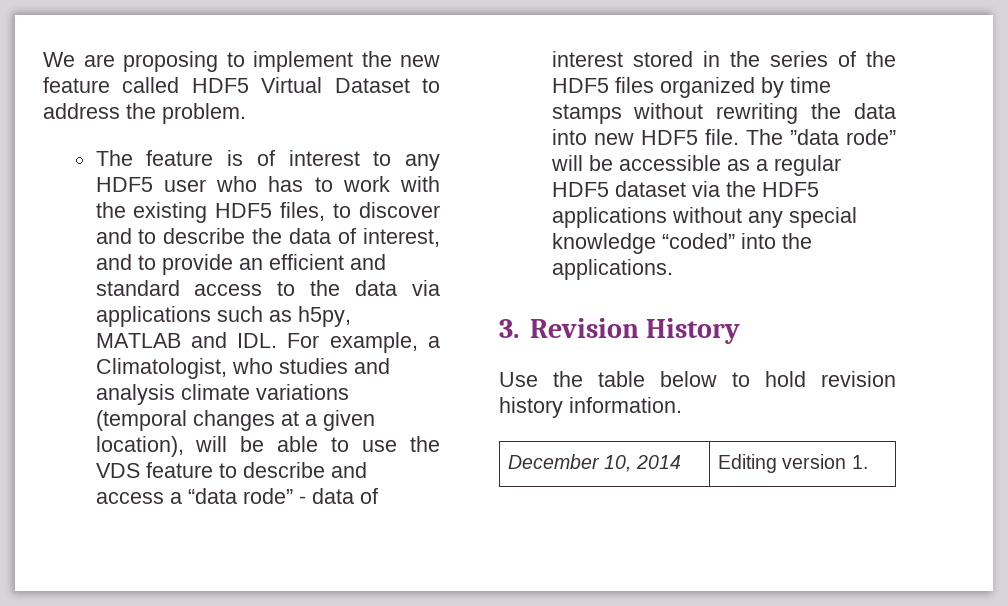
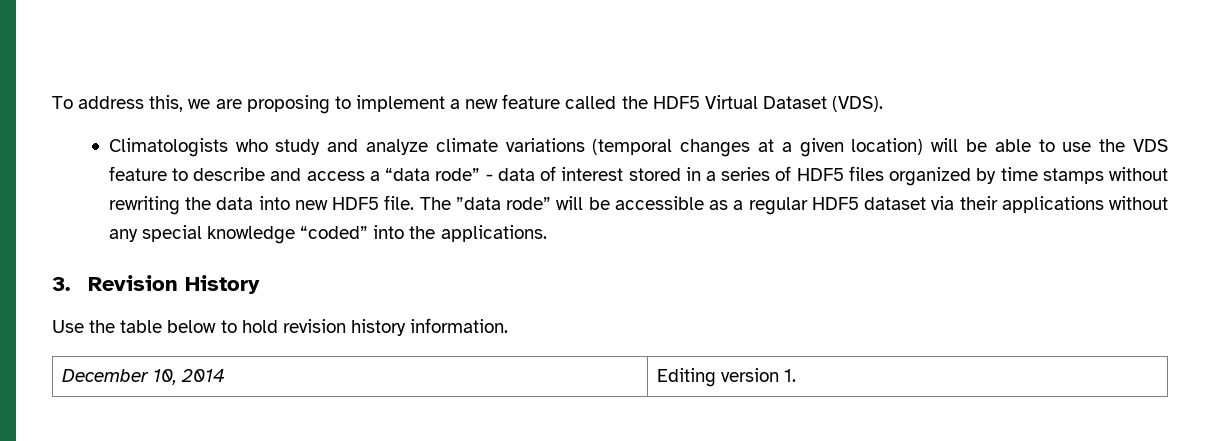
- We are proposing to implement the new feature called HDF5 Virtual Dataset to address the problem.
- The feature is of interest to any HDF5 user who has to work with the existing HDF5 files, to discover and to describe the data of interest, and to provide an efficient and standard access to the data via applications such as h5py, MATLAB and IDL. For example, a Climatologist, who studies and analysis climate variations (temporal changes at a given location), will be able to use the VDS feature to describe and access a “data rode” - data of interest stored in the series of the HDF5 files organized by time stamps without rewriting the data into new HDF5 file.
+ To address this, we are proposing to implement a new feature called the HDF5 Virtual Dataset (VDS).
+ Climatologists who study and analyze climate variations (temporal changes at a given location) will be able to use the VDS feature to describe and access a “data rode” - data of interest stored in a series of HDF5 files organized by time stamps without rewriting the data into new HDF5 file.
- The ”data rode” will be accessible as a regular HDF5 dataset via the HDF5 applications without any special knowledge “coded” into the applications.
+ The ”data rode” will be accessible as a regular HDF5 dataset via their applications without any special knowledge “coded” into the applications.

